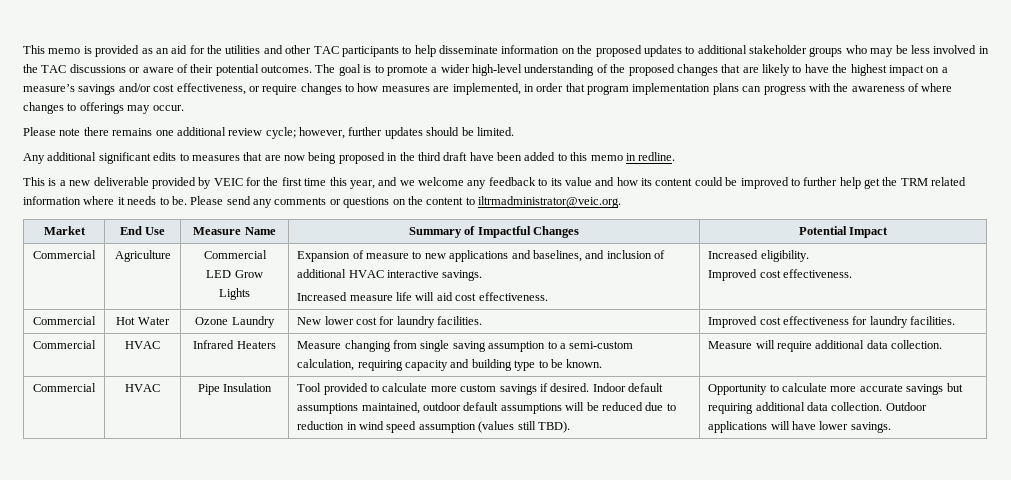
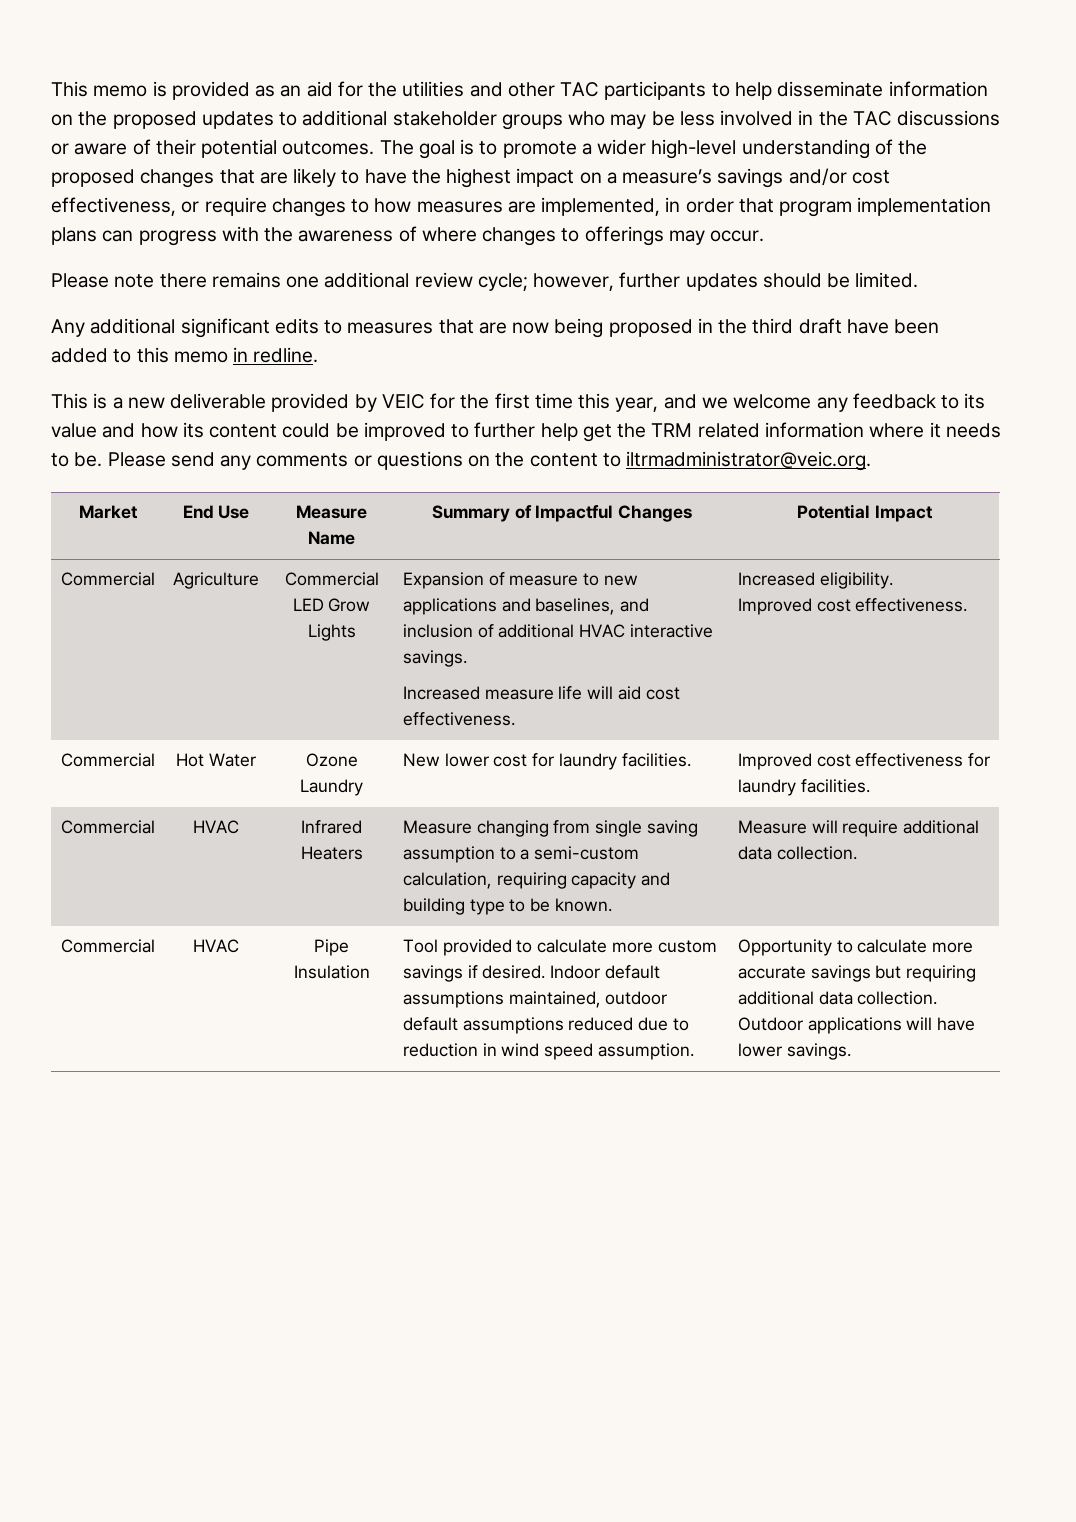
- Indoor default assumptions maintained, outdoor default assumptions will be reduced due to reduction in wind speed assumption (values still TBD).
+ Indoor default assumptions maintained, outdoor default assumptions reduced due to reduction in wind speed assumption.

